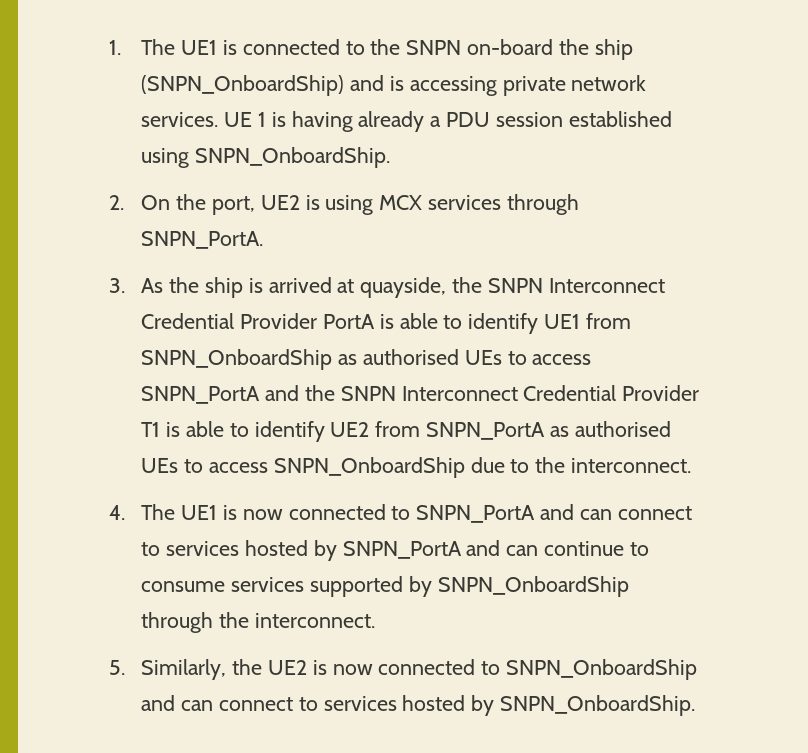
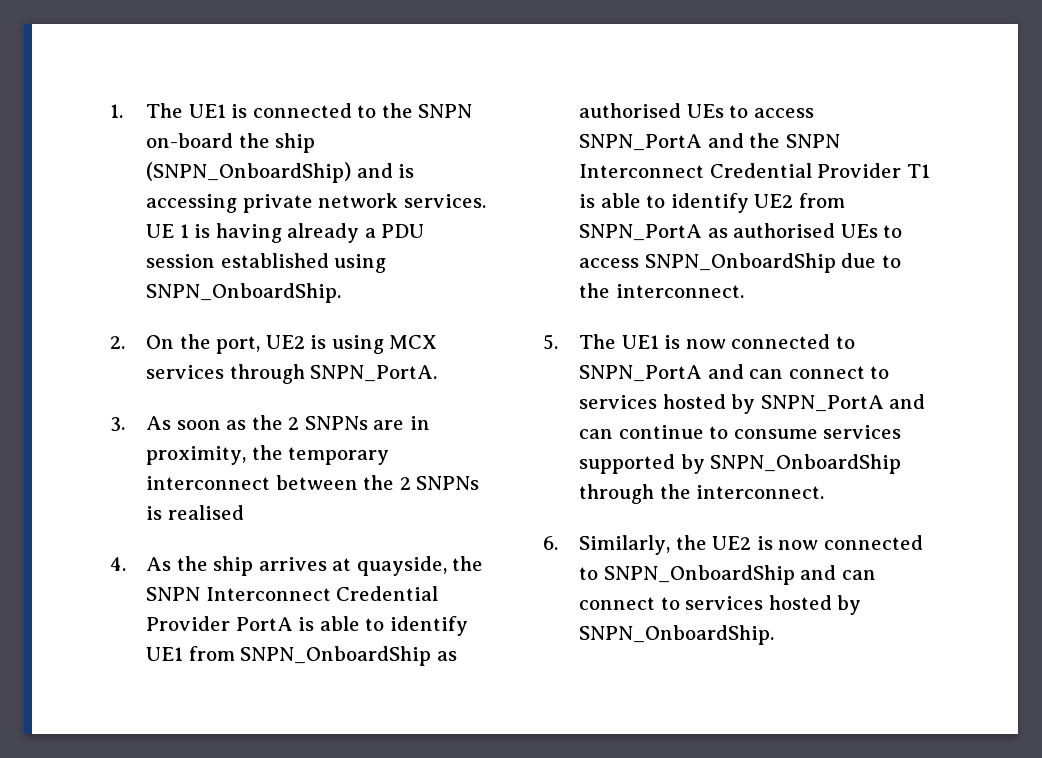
- 3. As the ship is arrived at quayside, the SNPN Interconnect Credential Provider PortA is able to identify UE1 from SNPN_OnboardShip as authorised UEs to access SNPN_PortA and the SNPN Interconnect Credential Provider T1 is able to identify UE2 from SNPN_PortA as authorised UEs to access SNPN_OnboardShip due to the interconnect.
+ 3. As soon as the 2 SNPNs are in proximity, the temporary interconnect between the 2 SNPNs is realised
+ 4. As the ship arrives at quayside, the SNPN Interconnect Credential Provider PortA is able to identify UE1 from SNPN_OnboardShip as authorised UEs to access SNPN_PortA and the SNPN Interconnect Credential Provider T1 is able to identify UE2 from SNPN_PortA as authorised UEs to access SNPN_OnboardShip due to the interconnect.
- 4. The UE1 is now connected to SNPN_PortA and can connect to services hosted by SNPN_PortA and can continue to consume services supported by SNPN_OnboardShip through the interconnect.
+ 5. The UE1 is now connected to SNPN_PortA and can connect to services hosted by SNPN_PortA and can continue to consume services supported by SNPN_OnboardShip through the interconnect.
- 5. Similarly, the UE2 is now connected to SNPN_OnboardShip and can connect to services hosted by SNPN_OnboardShip.
+ 6. Similarly, the UE2 is now connected to SNPN_OnboardShip and can connect to services hosted by SNPN_OnboardShip.

